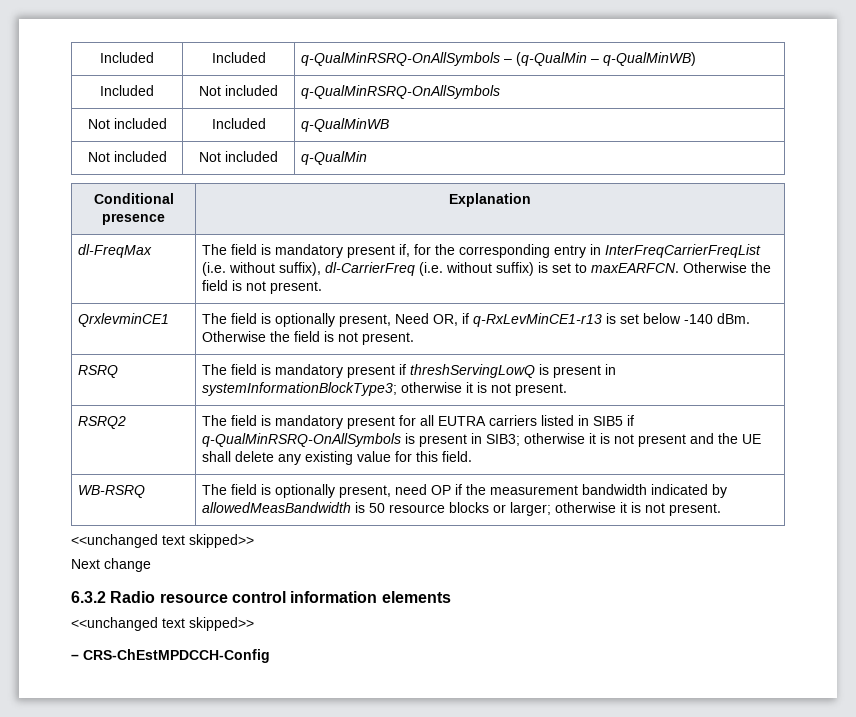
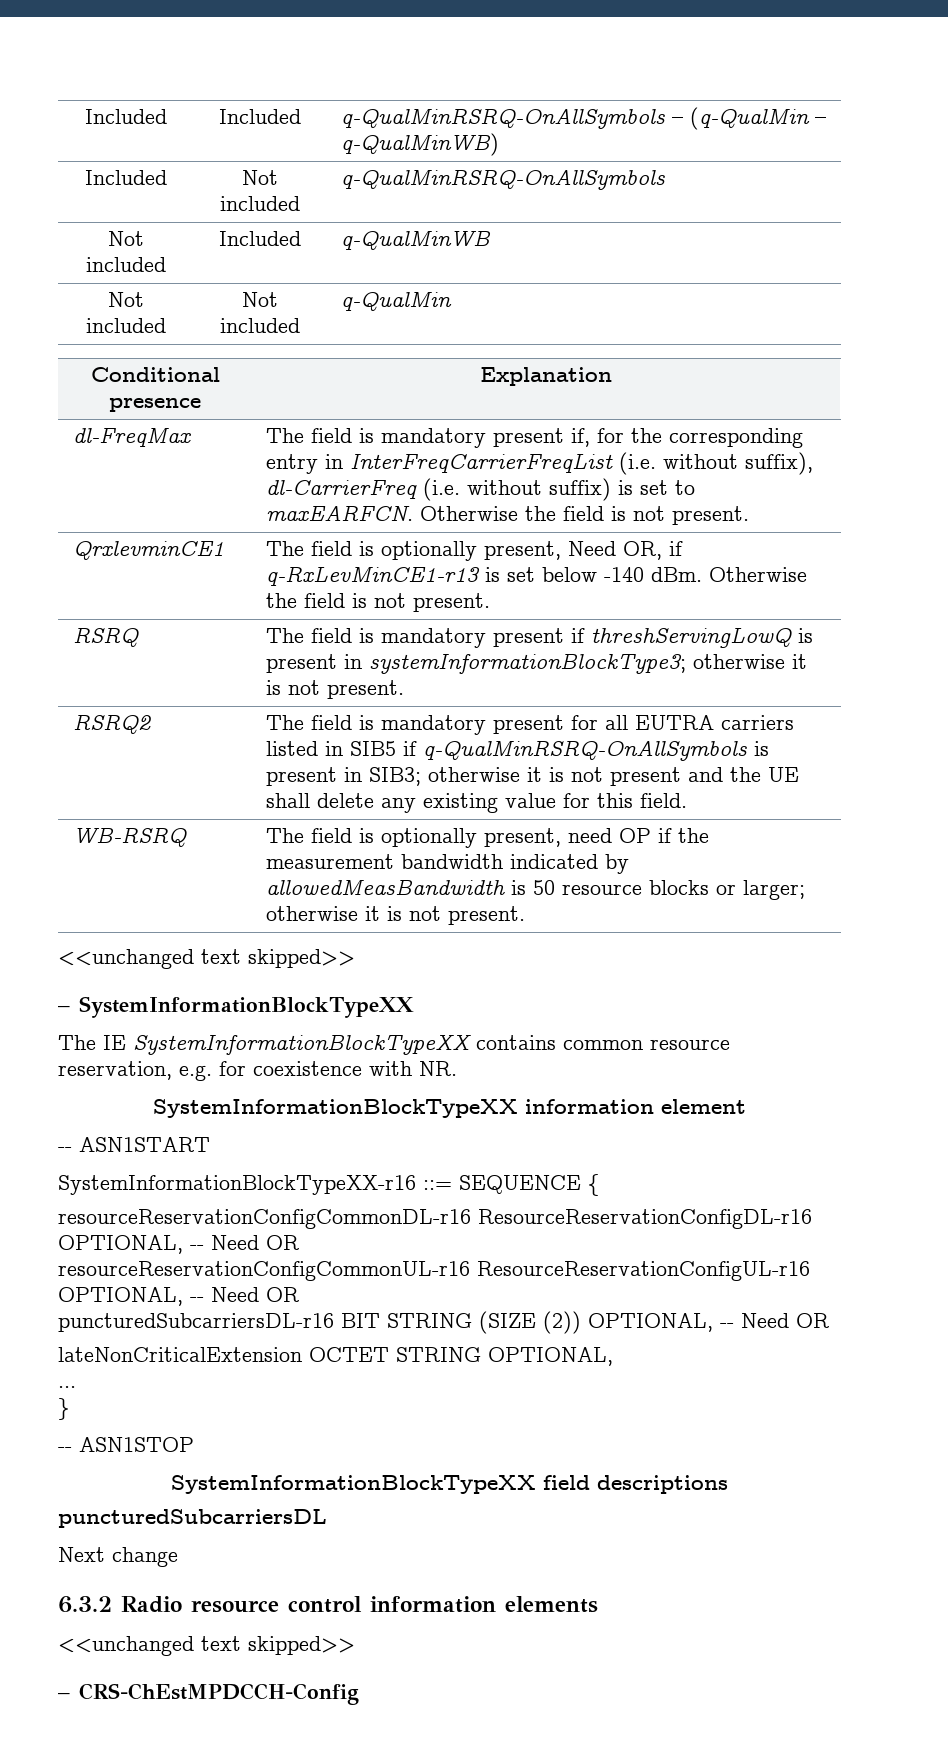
+ – SystemInformationBlockTypeXX
+ The IE SystemInformationBlockTypeXX contains common resource reservation, e.g. for coexistence with NR.
+ SystemInformationBlockTypeXX information element
+ -- ASN1START
+ SystemInformationBlockTypeXX-r16 ::= SEQUENCE {
+ resourceReservationConfigCommonDL-r16 ResourceReservationConfigDL-r16 OPTIONAL, -- Need OR
+ resourceReservationConfigCommonUL-r16 ResourceReservationConfigUL-r16 OPTIONAL, -- Need OR
+ puncturedSubcarriersDL-r16 BIT STRING (SIZE (2)) OPTIONAL, -- Need OR
+ lateNonCriticalExtension OCTET STRING OPTIONAL,
+ ...
+ }
+ -- ASN1STOP
+ SystemInformationBlockTypeXX field descriptions
+ puncturedSubcarriersDL

